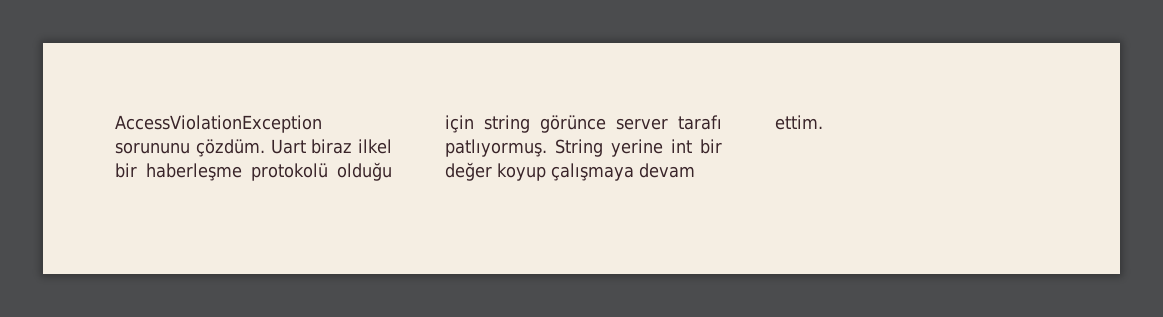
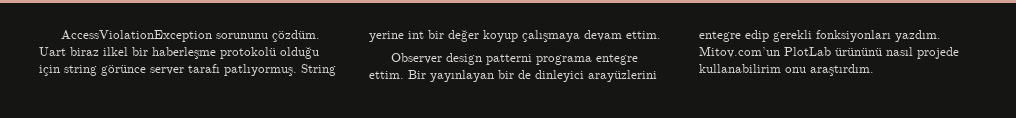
+ Observer design patterni programa entegre ettim. Bir yayınlayan bir de dinleyici arayüzlerini entegre edip gerekli fonksiyonları yazdım. Mitov.com’un PlotLab ürününü nasıl projede kullanabilirim onu araştırdım.

